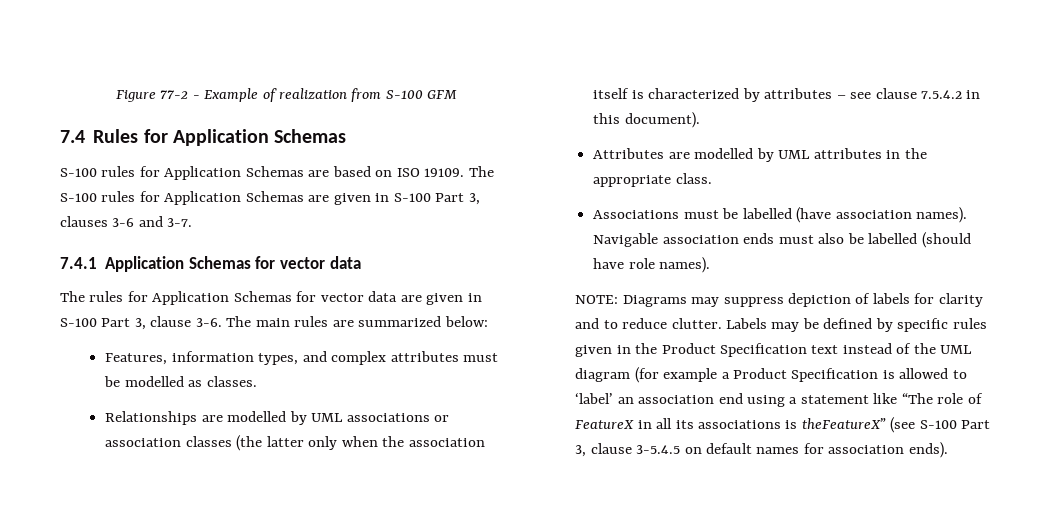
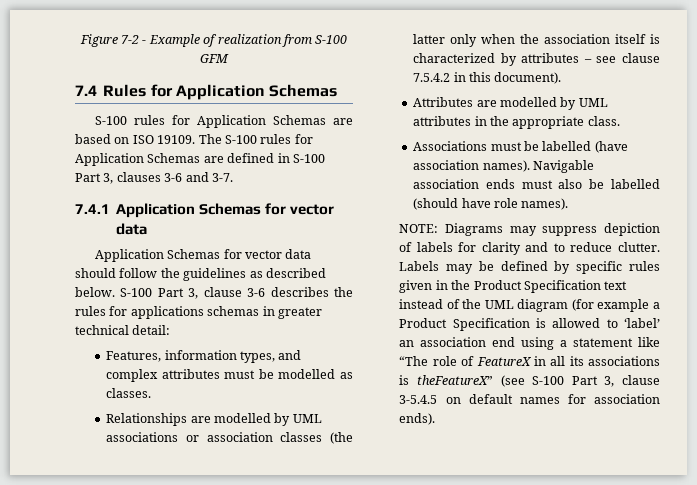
- Figure 77-2 - Example of realization from S-100 GFM
+ Figure 7-2 - Example of realization from S-100 GFM
- The S-100 rules for Application Schemas are given in S-100 Part 3, clauses 3-6 and 3-7.
+ The S-100 rules for Application Schemas are defined in S-100 Part 3, clauses 3-6 and 3-7.
- The rules for Application Schemas for vector data are given in S-100 Part 3, clause 3-6. The main rules are summarized below:
+ Application Schemas for vector data should follow the guidelines as described below. S-100 Part 3, clause 3-6 describes the rules for applications schemas in greater technical detail:

